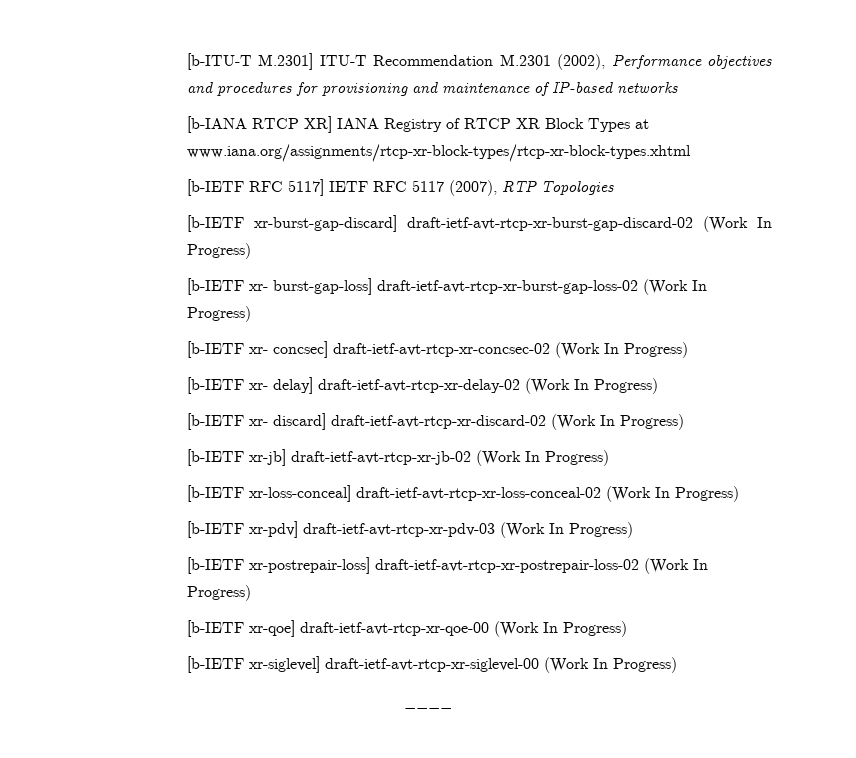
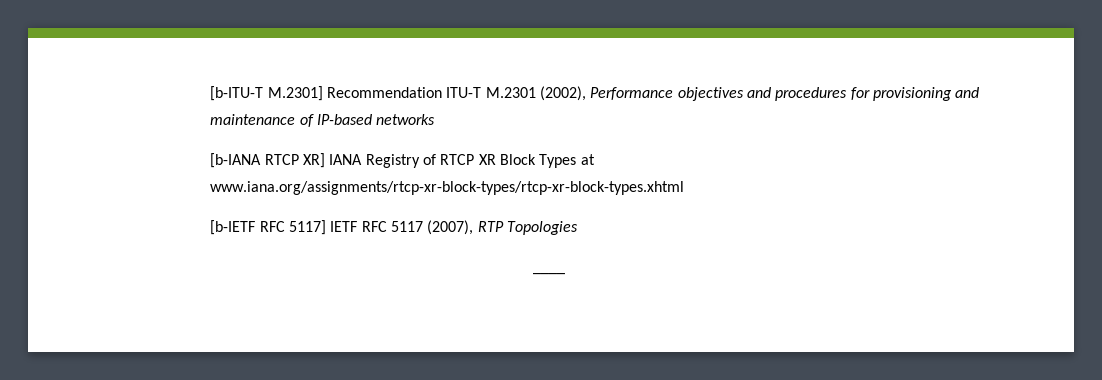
- [b-ITU-T M.2301] ITU-T Recommendation M.2301 (2002), Performance objectives and procedures for provisioning and maintenance of IP-based networks
+ [b-ITU-T M.2301] Recommendation ITU-T M.2301 (2002), Performance objectives and procedures for provisioning and maintenance of IP-based networks
- [b-IETF xr-burst-gap-discard] draft-ietf-avt-rtcp-xr-burst-gap-discard-02 (Work In Progress)
- [b-IETF xr- burst-gap-loss] draft-ietf-avt-rtcp-xr-burst-gap-loss-02 (Work In Progress)
- [b-IETF xr- concsec] draft-ietf-avt-rtcp-xr-concsec-02 (Work In Progress)
- [b-IETF xr- delay] draft-ietf-avt-rtcp-xr-delay-02 (Work In Progress)
- [b-IETF xr- discard] draft-ietf-avt-rtcp-xr-discard-02 (Work In Progress)
- [b-IETF xr-jb] draft-ietf-avt-rtcp-xr-jb-02 (Work In Progress)
- [b-IETF xr-loss-conceal] draft-ietf-avt-rtcp-xr-loss-conceal-02 (Work In Progress)
- [b-IETF xr-pdv] draft-ietf-avt-rtcp-xr-pdv-03 (Work In Progress)
- [b-IETF xr-postrepair-loss] draft-ietf-avt-rtcp-xr-postrepair-loss-02 (Work In Progress)
- [b-IETF xr-qoe] draft-ietf-avt-rtcp-xr-qoe-00 (Work In Progress)
- [b-IETF xr-siglevel] draft-ietf-avt-rtcp-xr-siglevel-00 (Work In Progress)

